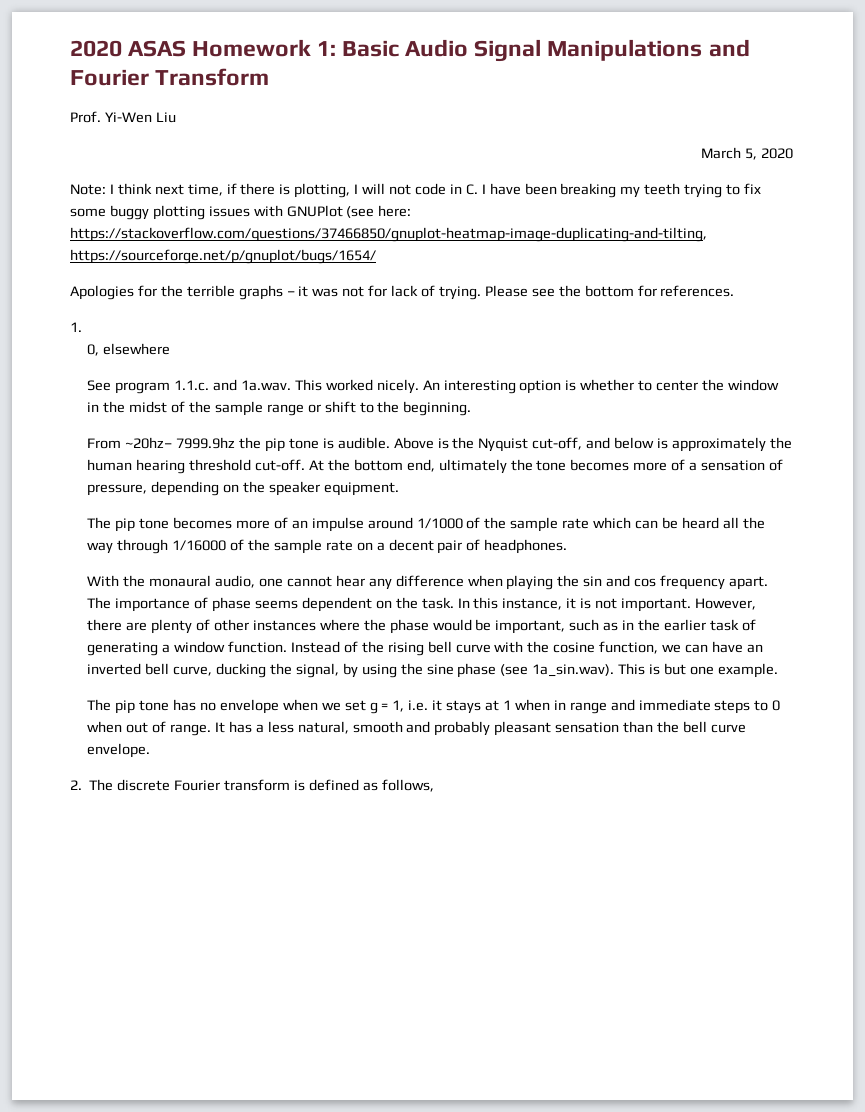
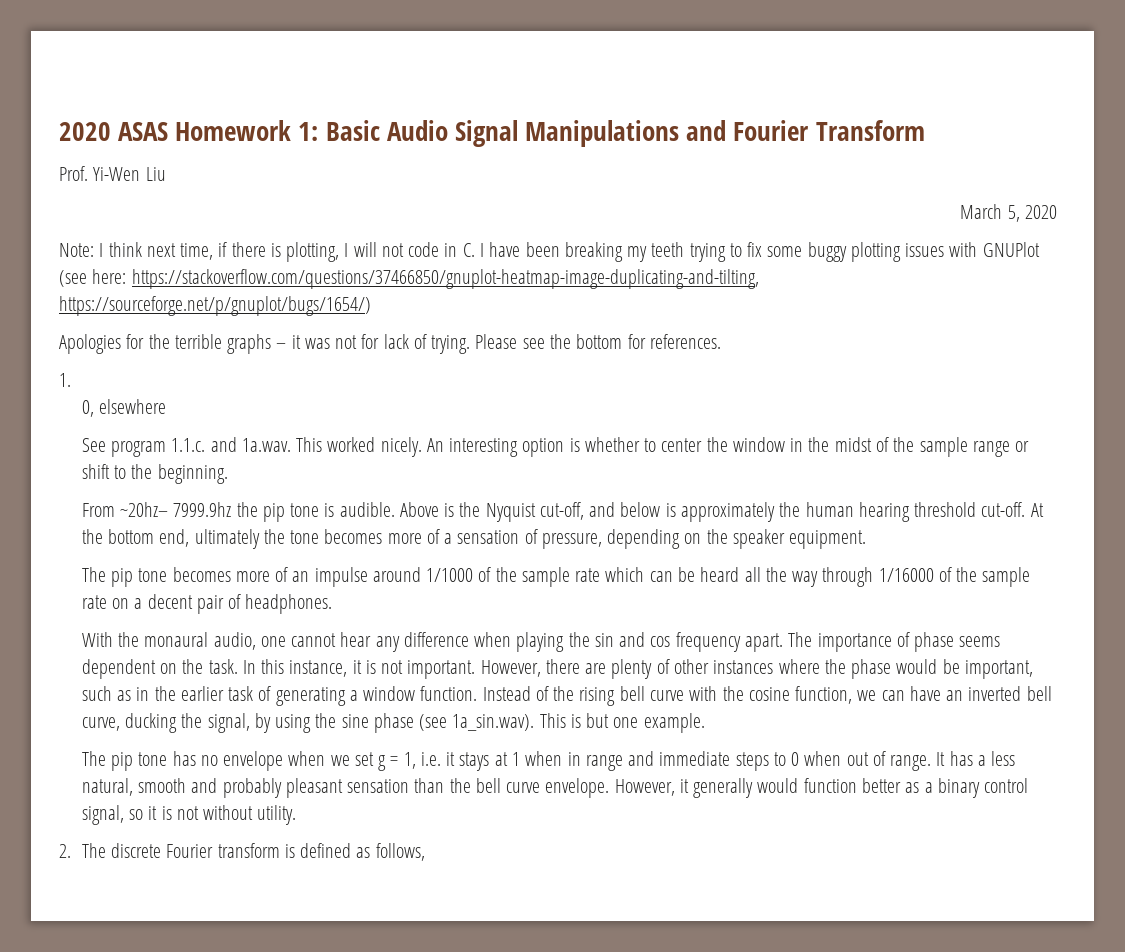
- Note: I think next time, if there is plotting, I will not code in C. I have been breaking my teeth trying to fix some buggy plotting issues with GNUPlot (see here: https://stackoverflow.com/questions/37466850/gnuplot-heatmap-image-duplicating-and-tilting, https://sourceforge.net/p/gnuplot/bugs/1654/
+ Note: I think next time, if there is plotting, I will not code in C. I have been breaking my teeth trying to fix some buggy plotting issues with GNUPlot (see here: https://stackoverflow.com/questions/37466850/gnuplot-heatmap-image-duplicating-and-tilting, https://sourceforge.net/p/gnuplot/bugs/1654/)
+ However, it generally would function better as a binary control signal, so it is not without utility.

